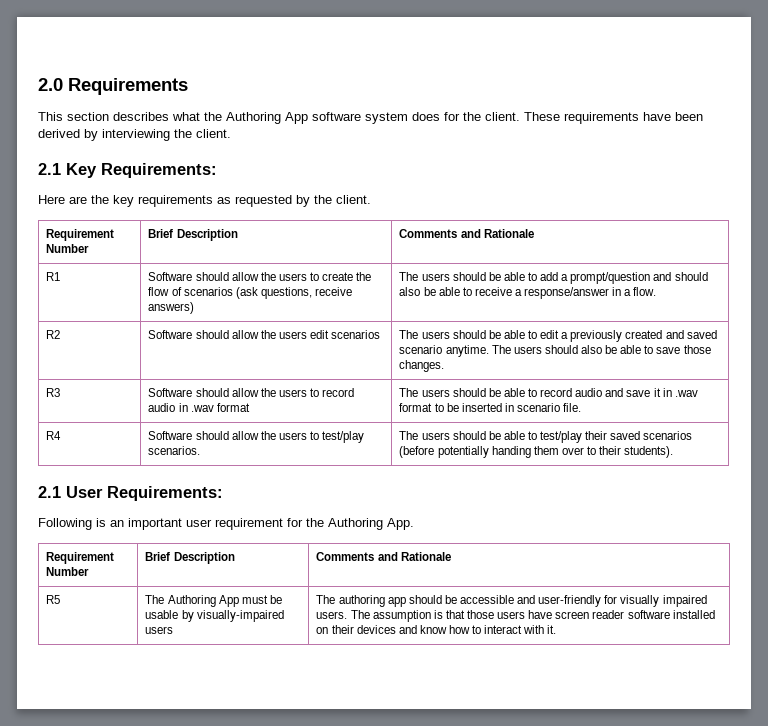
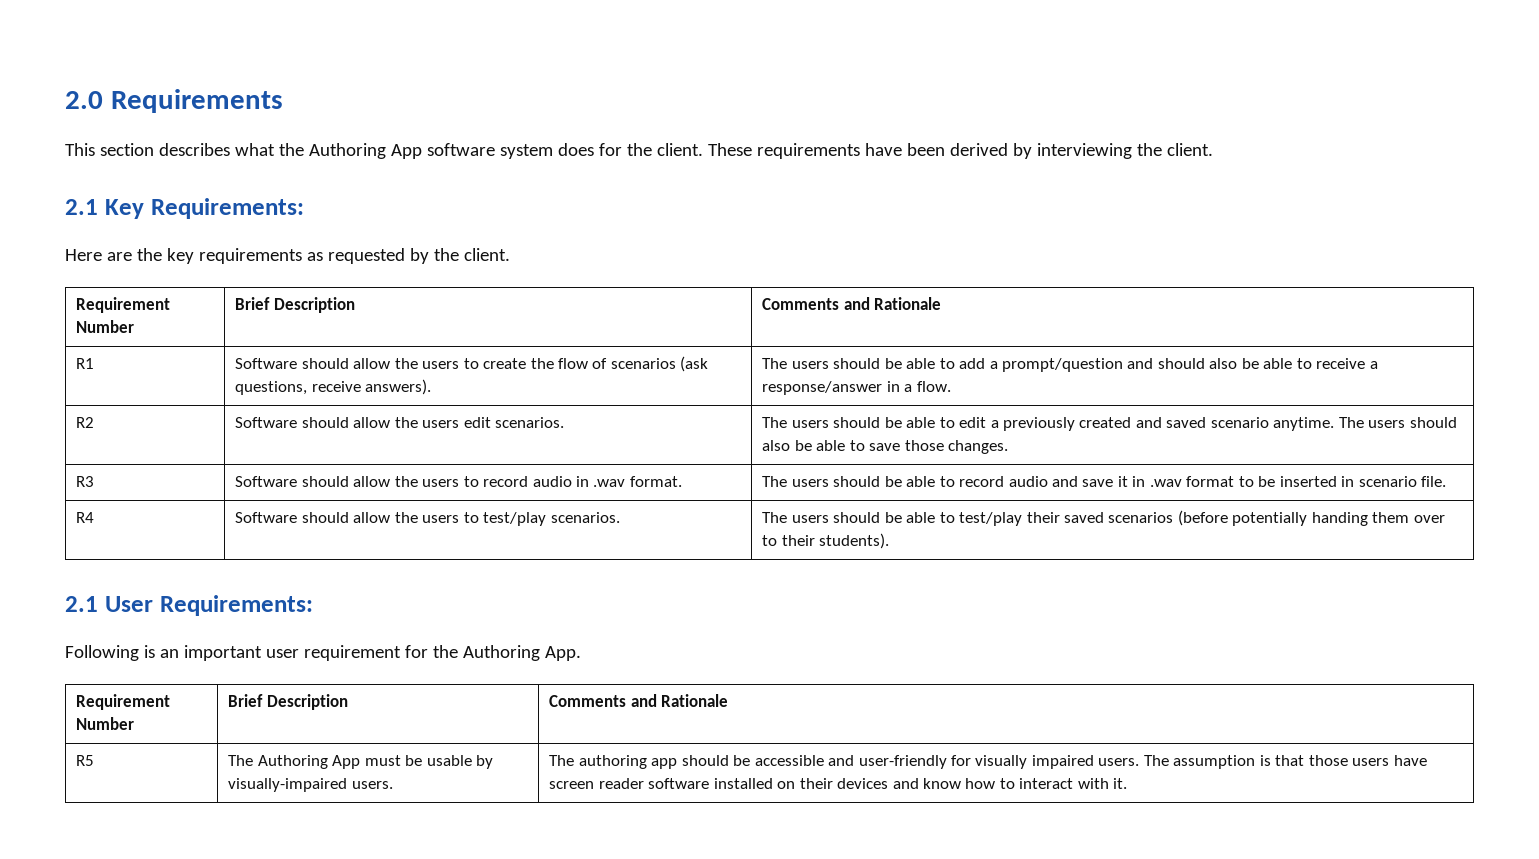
- R1 | Software should allow the users to create the flow of scenarios (ask questions, receive answers) | The users should be able to add a prompt/question and should also be able to receive a response/answer in a flow.
+ R1 | Software should allow the users to create the flow of scenarios (ask questions, receive answers). | The users should be able to add a prompt/question and should also be able to receive a response/answer in a flow.
- R2 | Software should allow the users edit scenarios | The users should be able to edit a previously created and saved scenario anytime. The users should also be able to save those changes.
+ R2 | Software should allow the users edit scenarios. | The users should be able to edit a previously created and saved scenario anytime. The users should also be able to save those changes.
- R3 | Software should allow the users to record audio in .wav format | The users should be able to record audio and save it in .wav format to be inserted in scenario file.
+ R3 | Software should allow the users to record audio in .wav format. | The users should be able to record audio and save it in .wav format to be inserted in scenario file.
- The Authoring App must be usable by visually-impaired users
+ The Authoring App must be usable by visually-impaired users.

